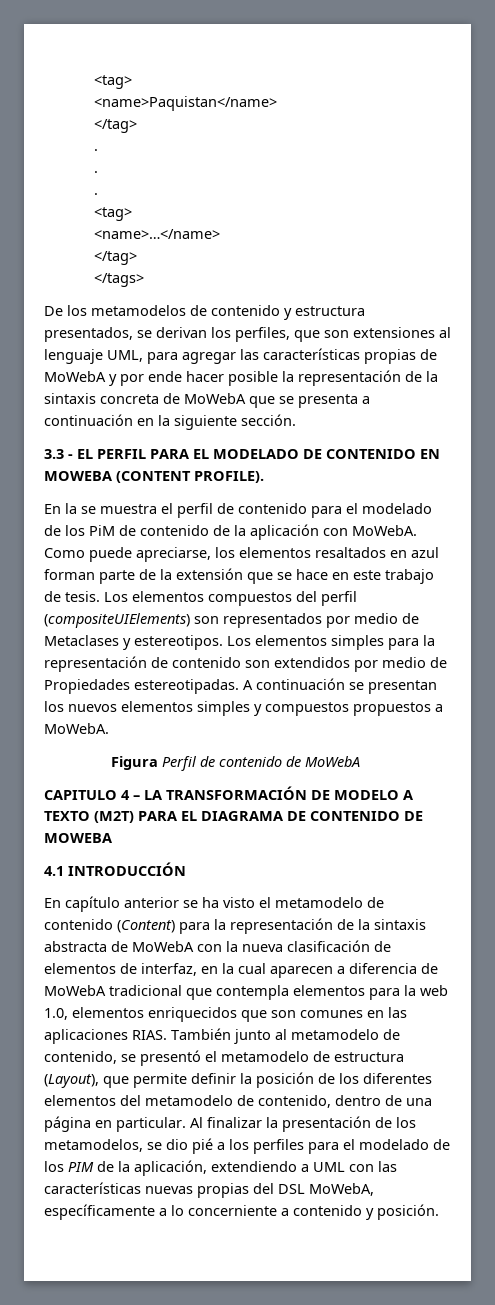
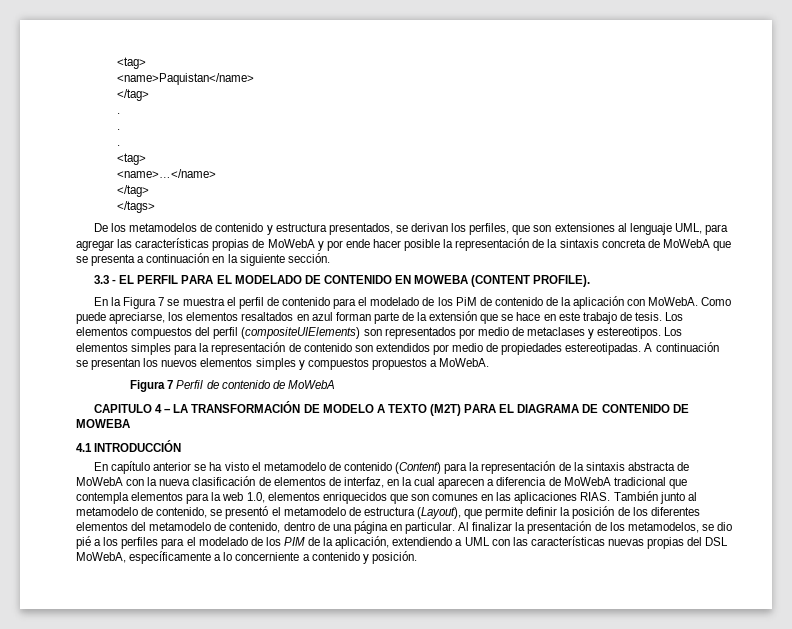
- En la se muestra el perfil de contenido para el modelado de los PiM de contenido de la aplicación con MoWebA.
+ En la Figura 7 se muestra el perfil de contenido para el modelado de los PiM de contenido de la aplicación con MoWebA.
- Los elementos compuestos del perfil (compositeUIElements) son representados por medio de Metaclases y estereotipos.
+ Los elementos compuestos del perfil (compositeUIElements) son representados por medio de metaclases y estereotipos.
- Los elementos simples para la representación de contenido son extendidos por medio de Propiedades estereotipadas.
+ Los elementos simples para la representación de contenido son extendidos por medio de propiedades estereotipadas.
- Figura Perfil de contenido de MoWebA
+ Figura 7 Perfil de contenido de MoWebA

